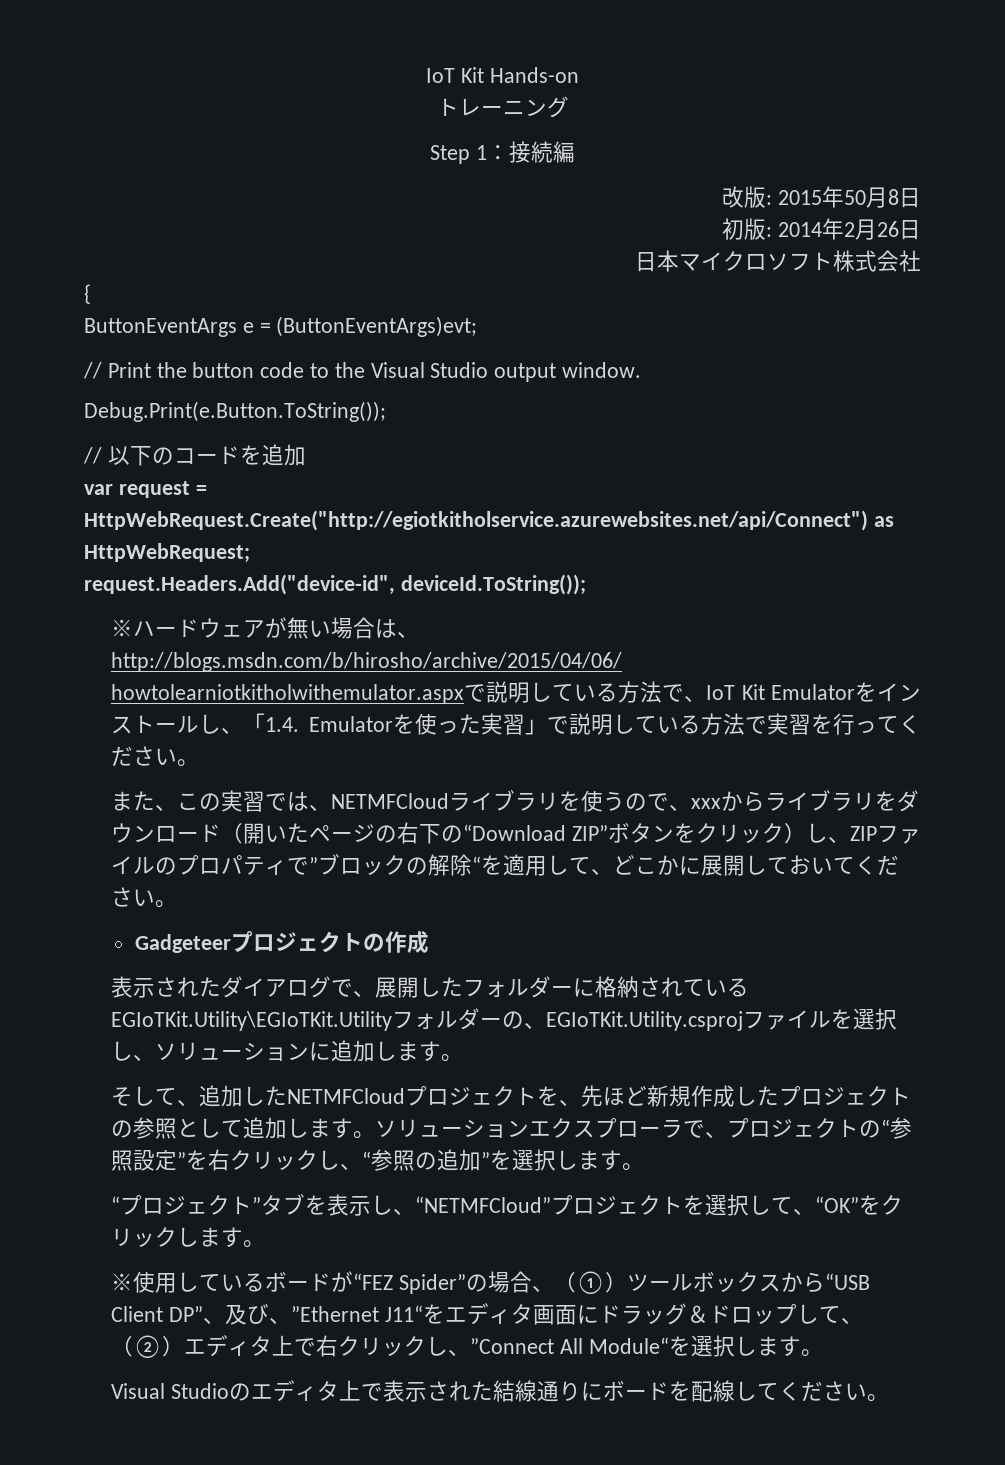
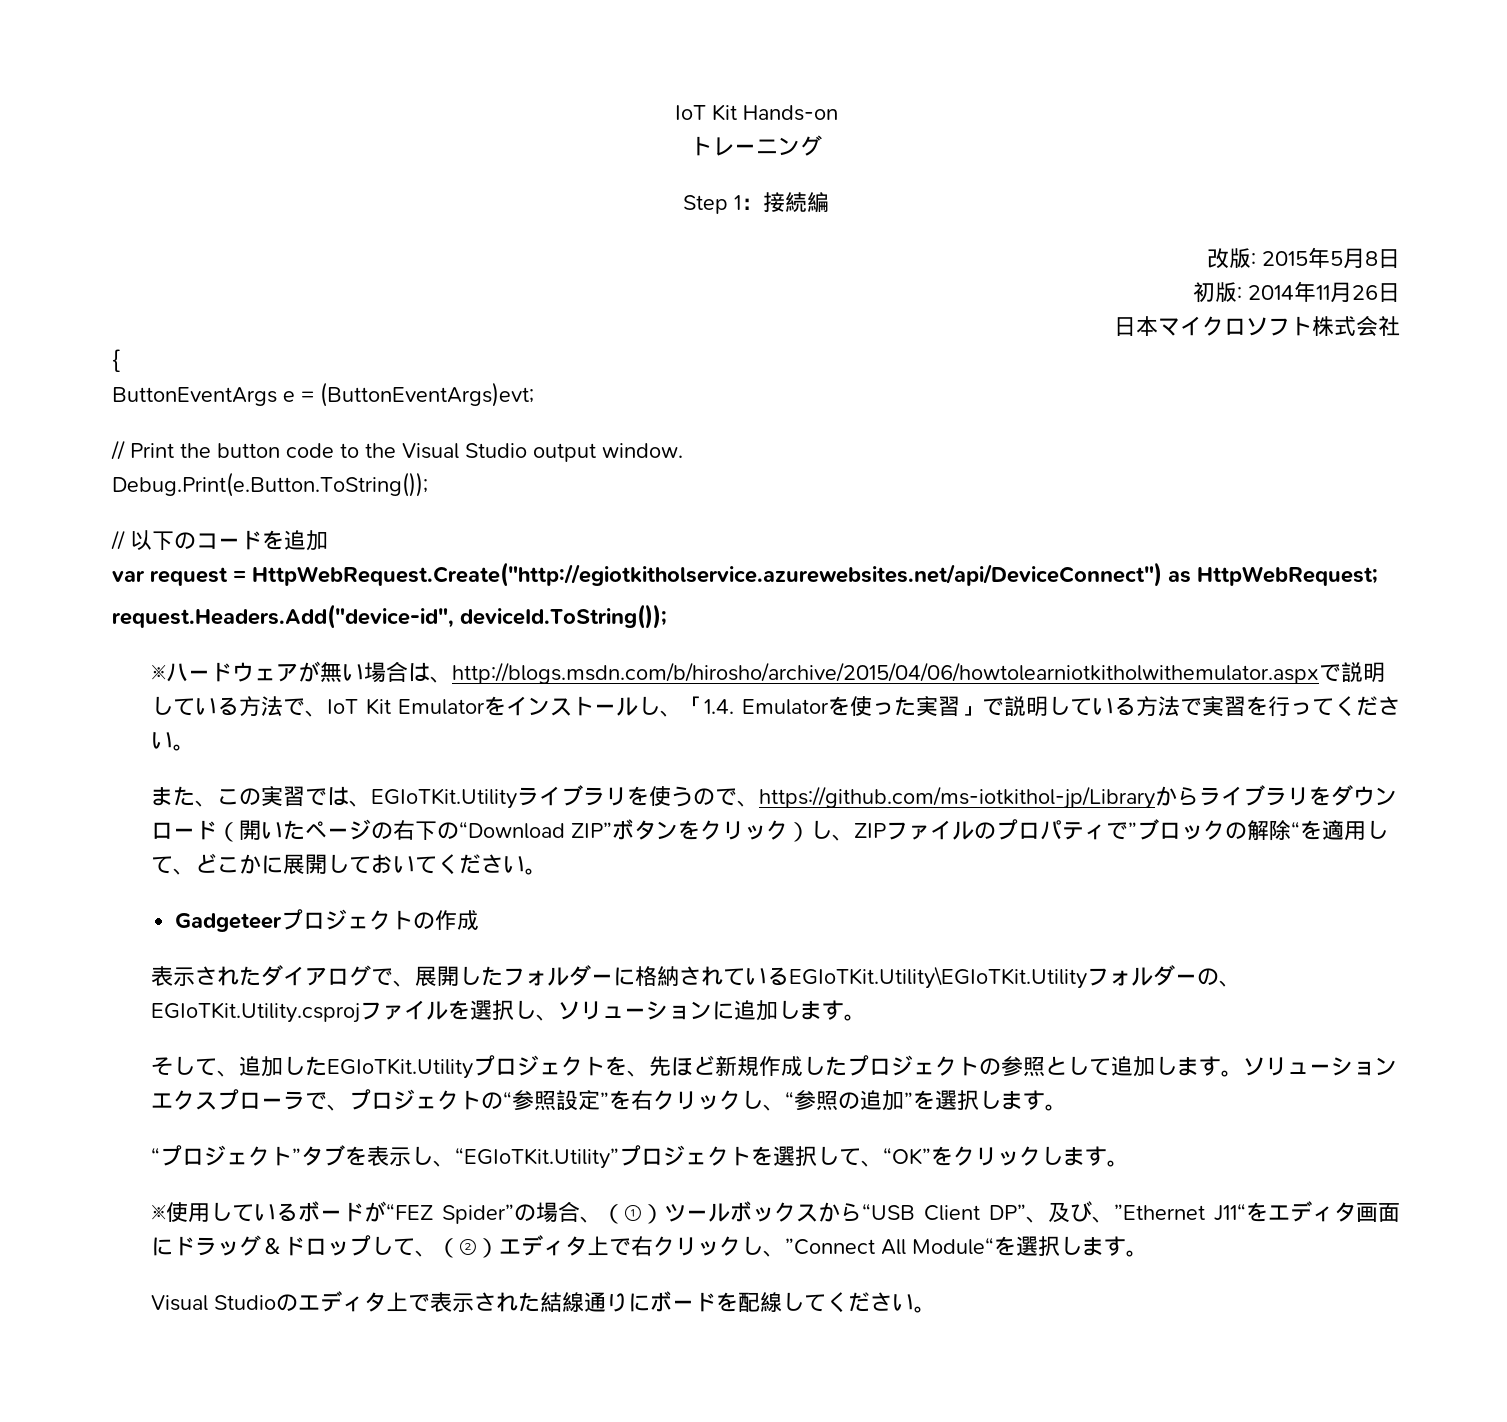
- 改版: 2015年50月8日
+ 改版: 2015年5月8日
- 初版: 2014年2月26日
+ 初版: 2014年11月26日
- var request = HttpWebRequest.Create("http://egiotkitholservice.azurewebsites.net/api/Connect") as HttpWebRequest;
+ var request = HttpWebRequest.Create("http://egiotkitholservice.azurewebsites.net/api/DeviceConnect") as HttpWebRequest;
- また、この実習では、NETMFCloudライブラリを使うので、xxxからライブラリをダウンロード（開いたページの右下の“Download ZIP”ボタンをクリック）し、ZIPファイルのプロパティで”ブロックの解除“を適用して、どこかに展開しておいてください。
+ また、この実習では、EGIoTKit.Utilityライブラリを使うので、https://github.com/ms-iotkithol-jp/Libraryからライブラリをダウンロード（開いたページの右下の“Download ZIP”ボタンをクリック）し、ZIPファイルのプロパティで”ブロックの解除“を適用して、どこかに展開しておいてください。
- そして、追加したNETMFCloudプロジェクトを、先ほど新規作成したプロジェクトの参照として追加します。
+ そして、追加したEGIoTKit.Utilityプロジェクトを、先ほど新規作成したプロジェクトの参照として追加します。
- “プロジェクト”タブを表示し、“NETMFCloud”プロジェクトを選択して、“OK”をクリックします。
+ “プロジェクト”タブを表示し、“EGIoTKit.Utility”プロジェクトを選択して、“OK”をクリックします。

